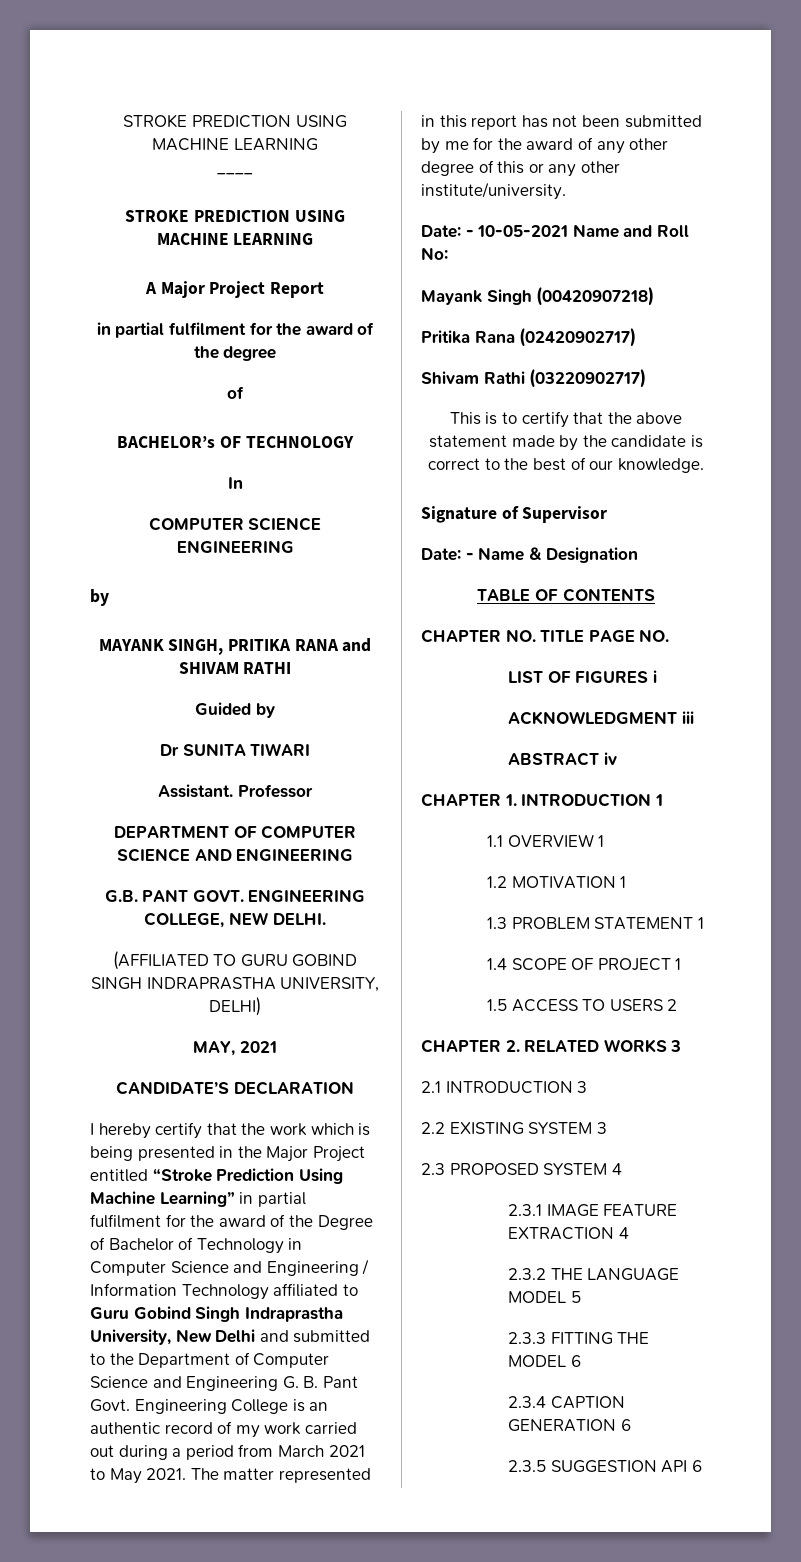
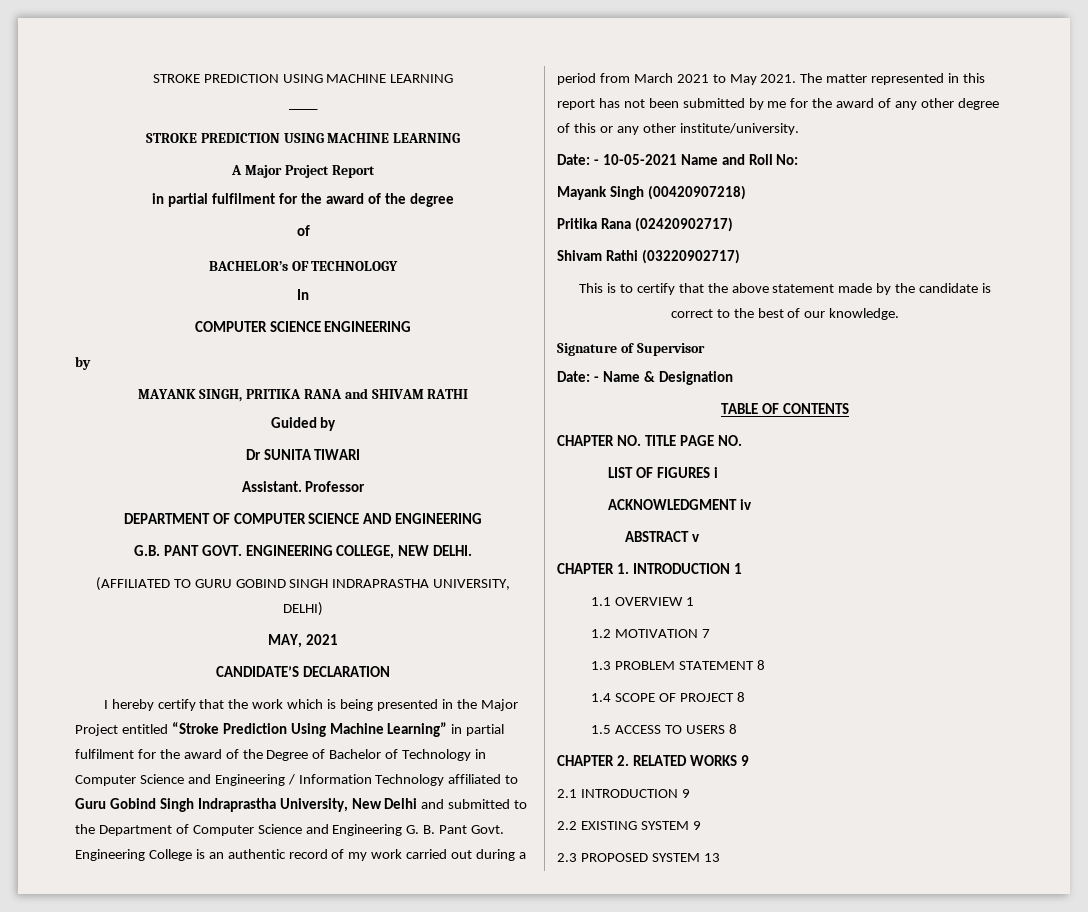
- ACKNOWLEDGMENT iii
+ ACKNOWLEDGMENT iv
- ABSTRACT iv
+ ABSTRACT v
- 1.2 MOTIVATION 1
+ 1.2 MOTIVATION 7
- 1.3 PROBLEM STATEMENT 1
+ 1.3 PROBLEM STATEMENT 8
- 1.4 SCOPE OF PROJECT 1
+ 1.4 SCOPE OF PROJECT 8
- 1.5 ACCESS TO USERS 2
+ 1.5 ACCESS TO USERS 8
- CHAPTER 2. RELATED WORKS 3
+ CHAPTER 2. RELATED WORKS 9
- 2.1 INTRODUCTION 3
+ 2.1 INTRODUCTION 9
- 2.2 EXISTING SYSTEM 3
+ 2.2 EXISTING SYSTEM 9
- 2.3 PROPOSED SYSTEM 4
- 2.3.1 IMAGE FEATURE EXTRACTION 4
- 2.3.2 THE LANGUAGE MODEL 5
- 2.3.3 FITTING THE MODEL 6
- 2.3.4 CAPTION GENERATION 6
- 2.3.5 SUGGESTION API 6
+ 2.3 PROPOSED SYSTEM 13

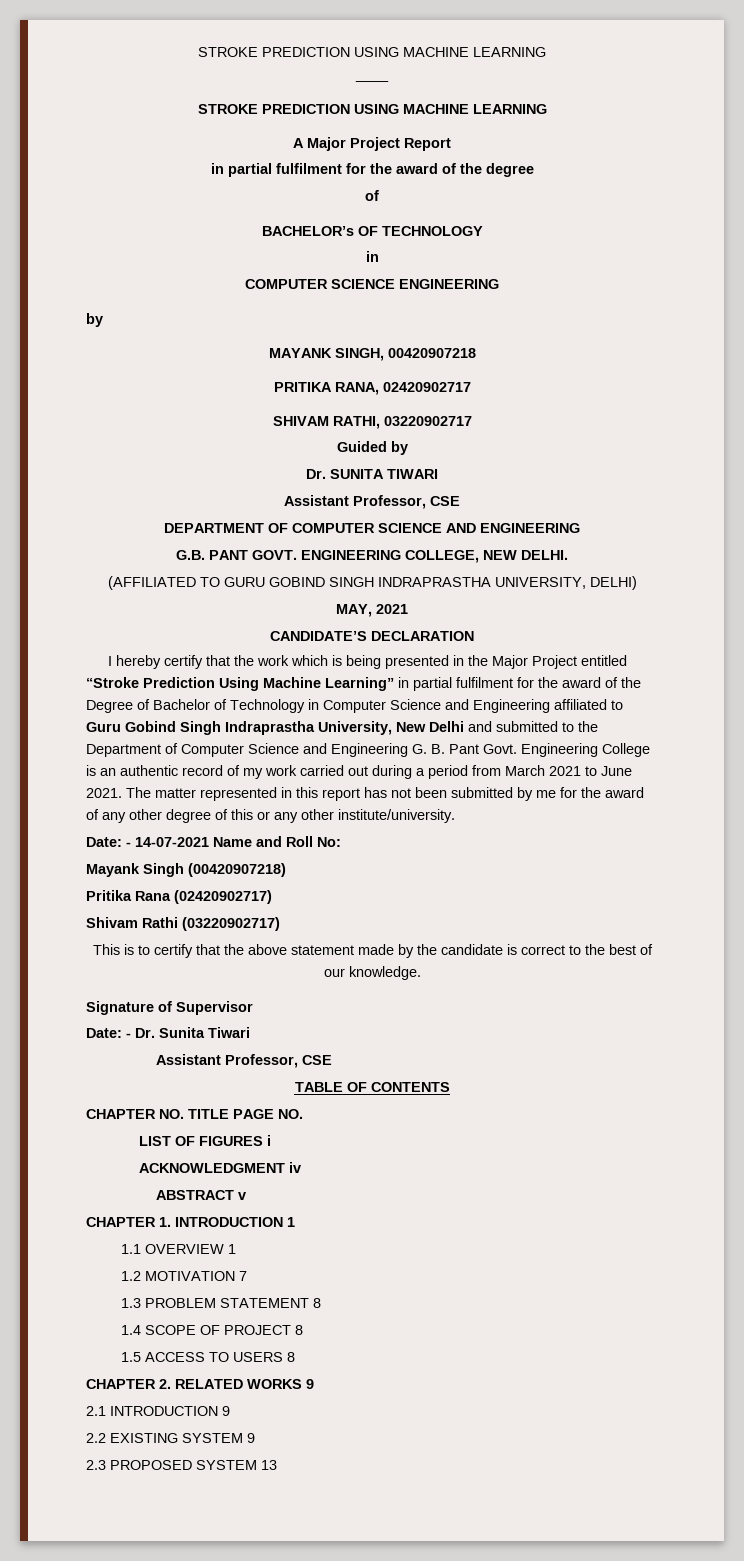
  BACHELOR’s OF TECHNOLOGY
- In
+ in
- MAYANK SINGH, PRITIKA RANA and SHIVAM RATHI
+ MAYANK SINGH, 00420907218
+ PRITIKA RANA, 02420902717
+ SHIVAM RATHI, 03220902717
- Dr SUNITA TIWARI
- Assistant. Professor
+ Dr. SUNITA TIWARI
+ Assistant Professor, CSE
- I hereby certify that the work which is being presented in the Major Project entitled “Stroke Prediction Using Machine Learning” in partial fulfilment for the award of the Degree of Bachelor of Technology in Computer Science and Engineering / Information Technology affiliated to Guru Gobind Singh Indraprastha University, New Delhi and submitted to the Department of Computer Science and Engineering G. B. Pant Govt.
+ I hereby certify that the work which is being presented in the Major Project entitled “Stroke Prediction Using Machine Learning” in partial fulfilment for the award of the Degree of Bachelor of Technology in Computer Science and Engineering affiliated to Guru Gobind Singh Indraprastha University, New Delhi and submitted to the Department of Computer Science and Engineering G. B. Pant Govt.
- Engineering College is an authentic record of my work carried out during a period from March 2021 to May 2021.
+ Engineering College is an authentic record of my work carried out during a period from March 2021 to June 2021.
- Date: - 10-05-2021 Name and Roll No:
+ Date: - 14-07-2021 Name and Roll No:
- Date: - Name & Designation
+ Date: - Dr. Sunita Tiwari
+ Assistant Professor, CSE

